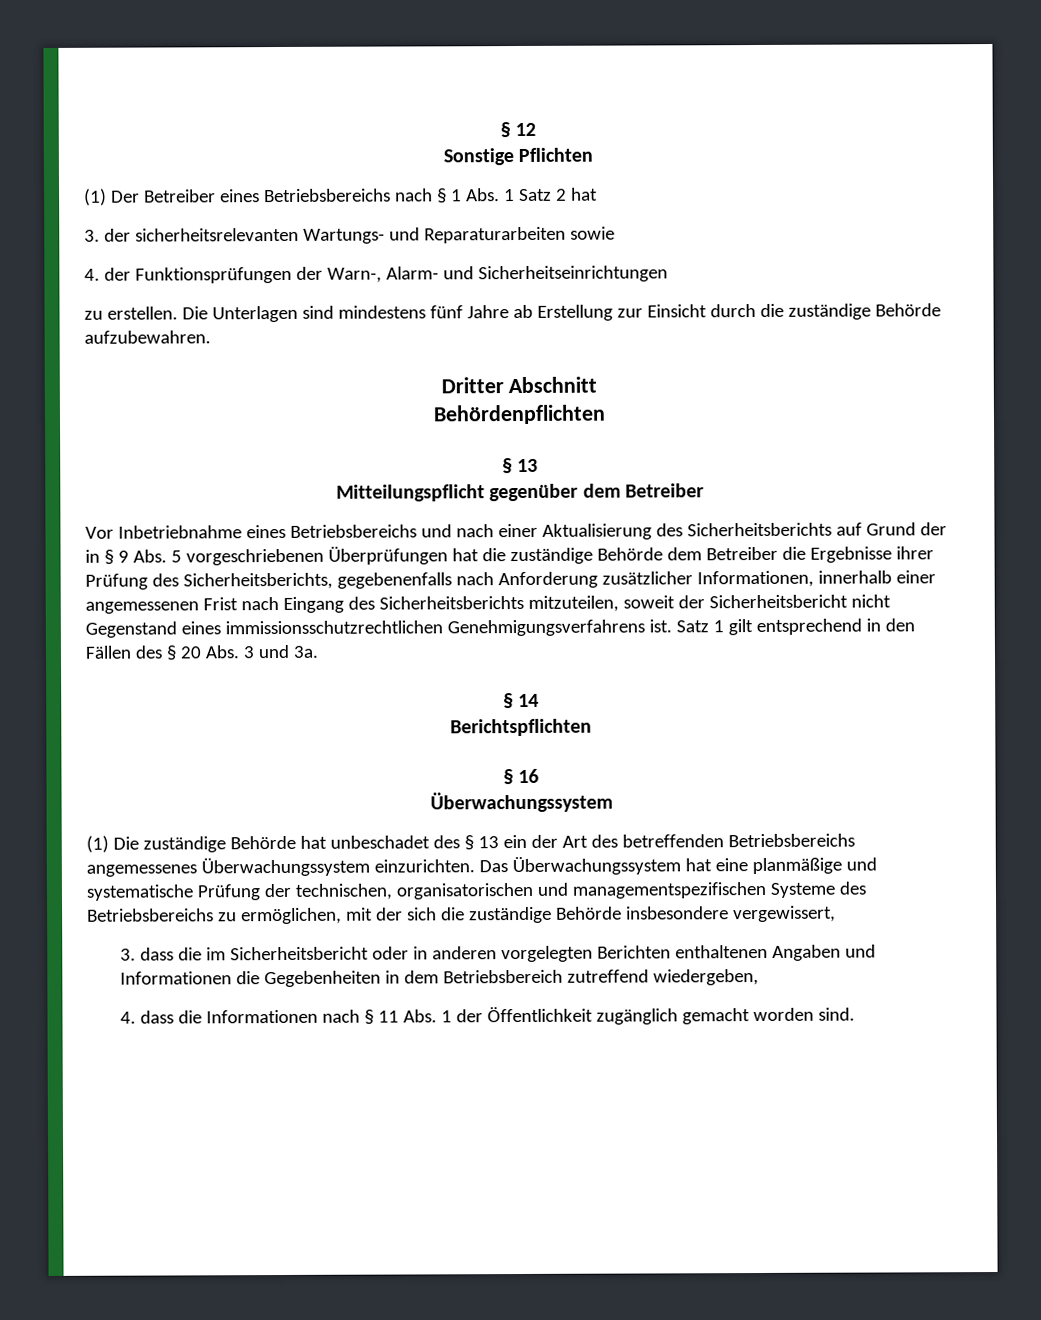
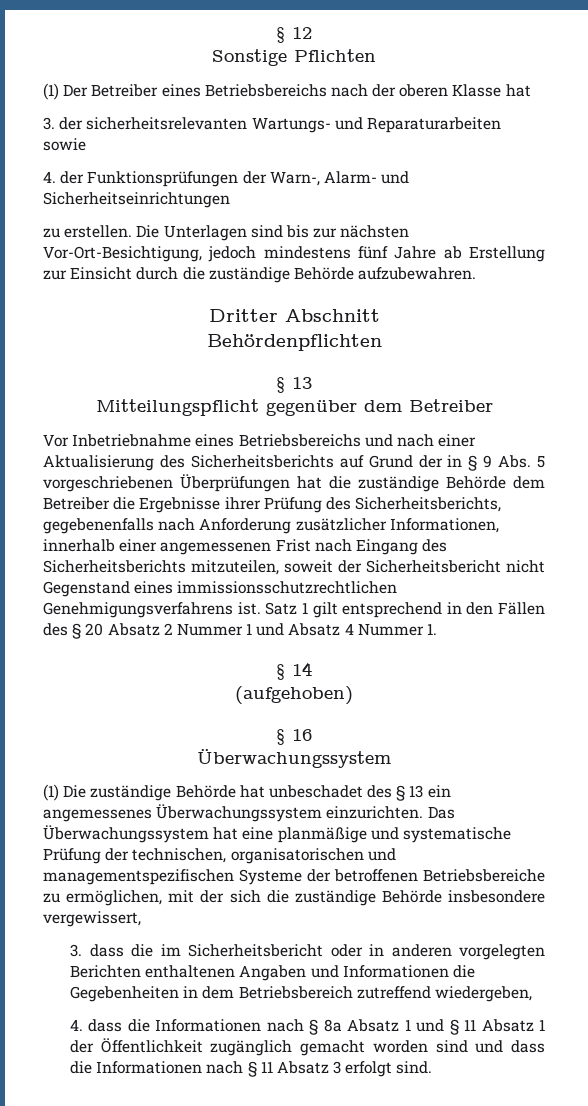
- (1) Der Betreiber eines Betriebsbereichs nach § 1 Abs. 1 Satz 2 hat
+ (1) Der Betreiber eines Betriebsbereichs nach der oberen Klasse hat
- Die Unterlagen sind mindestens fünf Jahre ab Erstellung zur Einsicht durch die zuständige Behörde aufzubewahren.
+ Die Unterlagen sind bis zur nächsten Vor-Ort-Besichtigung, jedoch mindestens fünf Jahre ab Erstellung zur Einsicht durch die zuständige Behörde aufzubewahren.
- Satz 1 gilt entsprechend in den Fällen des § 20 Abs. 3 und 3a.
+ Satz 1 gilt entsprechend in den Fällen des § 20 Absatz 2 Nummer 1 und Absatz 4 Nummer 1.
- Berichtspflichten
+ (aufgehoben)
- (1) Die zuständige Behörde hat unbeschadet des § 13 ein der Art des betreffenden Betriebsbereichs angemessenes Überwachungssystem einzurichten.
+ (1) Die zuständige Behörde hat unbeschadet des § 13 ein angemessenes Überwachungssystem einzurichten.
- Das Überwachungssystem hat eine planmäßige und systematische Prüfung der technischen, organisatorischen und managementspezifischen Systeme des Betriebsbereichs zu ermöglichen, mit der sich die zuständige Behörde insbesondere vergewissert,
+ Das Überwachungssystem hat eine planmäßige und systematische Prüfung der technischen, organisatorischen und managementspezifischen Systeme der betroffenen Betriebsbereiche zu ermöglichen, mit der sich die zuständige Behörde insbesondere vergewissert,
- 4. dass die Informationen nach § 11 Abs. 1 der Öffentlichkeit zugänglich gemacht worden sind.
+ 4. dass die Informationen nach § 8a Absatz 1 und § 11 Absatz 1 der Öffentlichkeit zugänglich gemacht worden sind und dass die Informationen nach § 11 Absatz 3 erfolgt sind.

